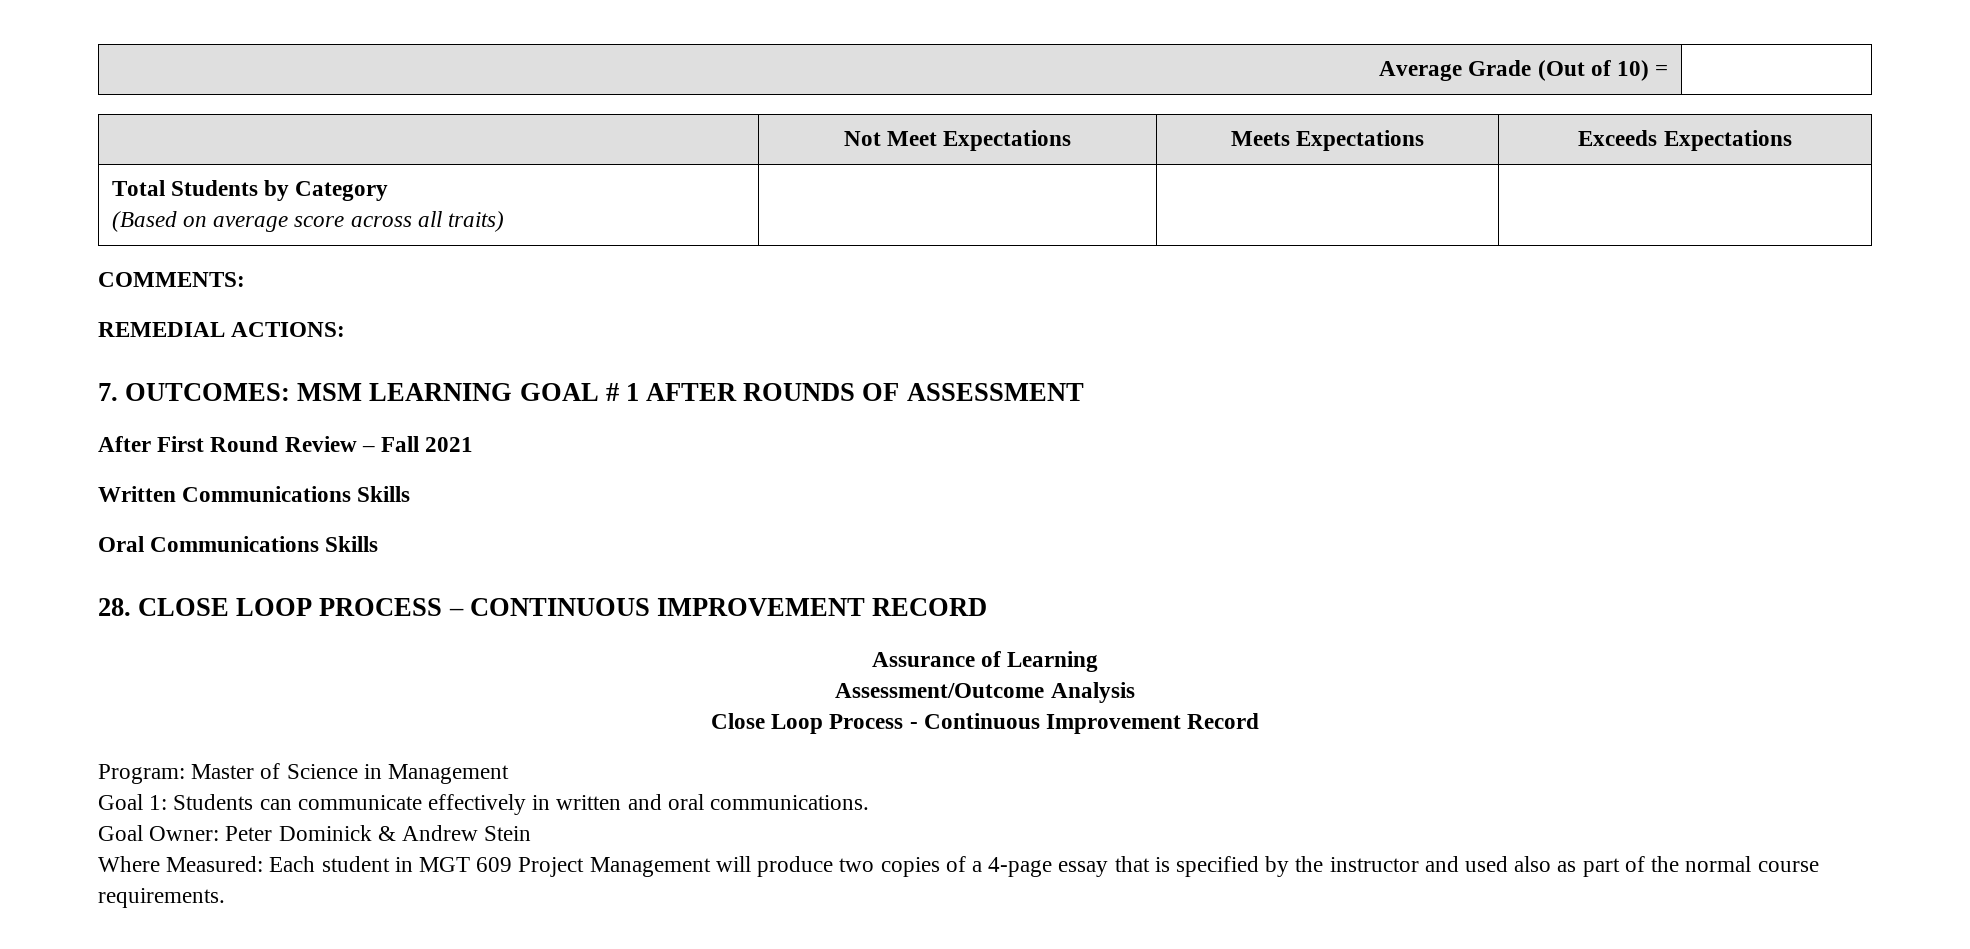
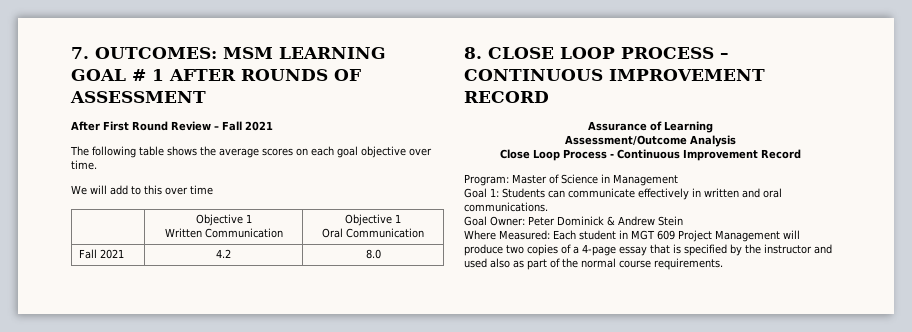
- Average Grade (Out of 10) = |
- | Not Meet Expectations | Meets Expectations | Exceeds Expectations
- Total Students by Category
- (Based on average score across all traits) | | |
- COMMENTS:
- REMEDIAL ACTIONS:
- Written Communications Skills
- Oral Communications Skills
- 28. CLOSE LOOP PROCESS – CONTINUOUS IMPROVEMENT RECORD
+ The following table shows the average scores on each goal objective over time.
+ We will add to this over time
+ | Objective 1
+ Written Communication | Objective 1
+ Oral Communication
+ Fall 2021 | 4.2 | 8.0
+ 8. CLOSE LOOP PROCESS – CONTINUOUS IMPROVEMENT RECORD

